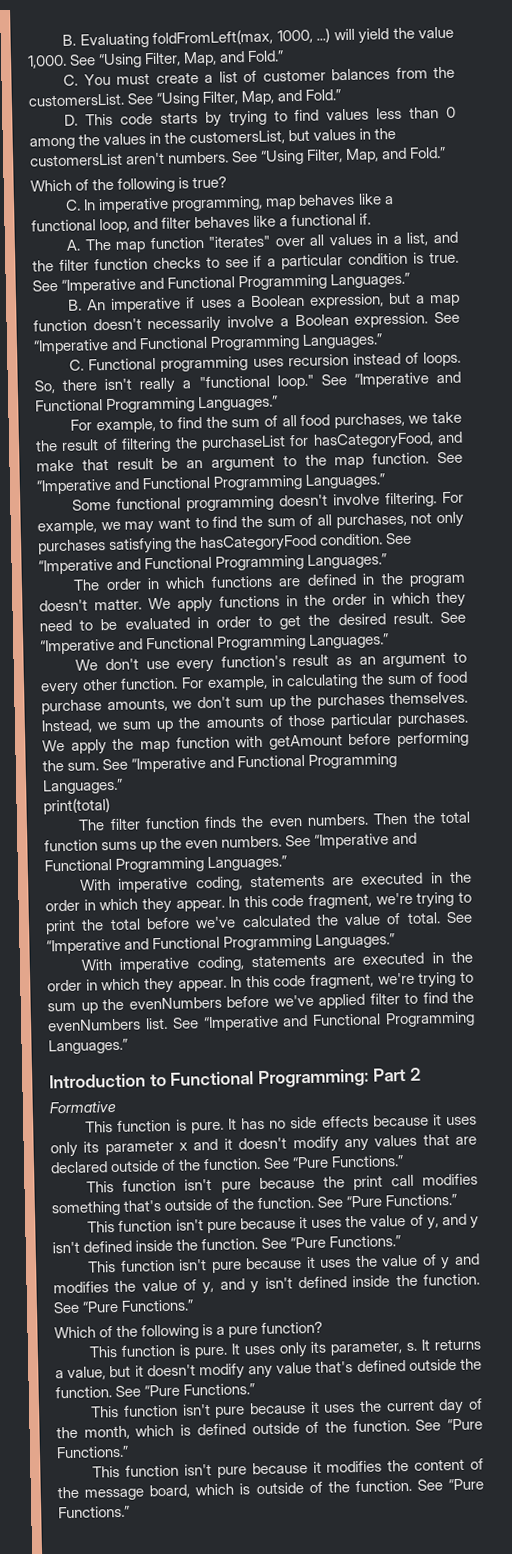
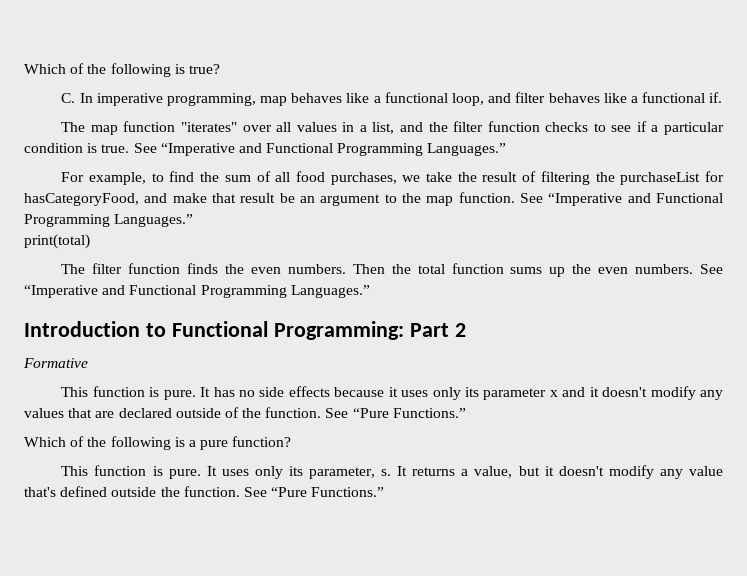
- B. Evaluating foldFromLeft(max, 1000, ...) will yield the value 1,000. See “Using Filter, Map, and Fold.”
- C. You must create a list of customer balances from the customersList. See “Using Filter, Map, and Fold.”
- D. This code starts by trying to find values less than 0 among the values in the customersList, but values in the customersList aren't numbers. See “Using Filter, Map, and Fold.”
- A. The map function "iterates" over all values in a list, and the filter function checks to see if a particular condition is true.
+ The map function "iterates" over all values in a list, and the filter function checks to see if a particular condition is true.
- B. An imperative if uses a Boolean expression, but a map function doesn't necessarily involve a Boolean expression. See “Imperative and Functional Programming Languages.”
- C. Functional programming uses recursion instead of loops. So, there isn't really a "functional loop." See “Imperative and Functional Programming Languages.”
- Some functional programming doesn't involve filtering. For example, we may want to find the sum of all purchases, not only purchases satisfying the hasCategoryFood condition. See “Imperative and Functional Programming Languages.”
- The order in which functions are defined in the program doesn't matter. We apply functions in the order in which they need to be evaluated in order to get the desired result. See “Imperative and Functional Programming Languages.”
- We don't use every function's result as an argument to every other function. For example, in calculating the sum of food purchase amounts, we don't sum up the purchases themselves. Instead, we sum up the amounts of those particular purchases. We apply the map function with getAmount before performing the sum. See “Imperative and Functional Programming Languages.”
- With imperative coding, statements are executed in the order in which they appear. In this code fragment, we're trying to print the total before we've calculated the value of total. See “Imperative and Functional Programming Languages.”
- With imperative coding, statements are executed in the order in which they appear. In this code fragment, we're trying to sum up the evenNumbers before we've applied filter to find the evenNumbers list. See “Imperative and Functional Programming Languages.”
- This function isn't pure because the print call modifies something that's outside of the function. See “Pure Functions.”
- This function isn't pure because it uses the value of y, and y isn't defined inside the function. See “Pure Functions.”
- This function isn't pure because it uses the value of y and modifies the value of y, and y isn't defined inside the function. See “Pure Functions.”
- This function isn't pure because it uses the current day of the month, which is defined outside of the function. See “Pure Functions.”
- This function isn't pure because it modifies the content of the message board, which is outside of the function. See “Pure Functions.”

